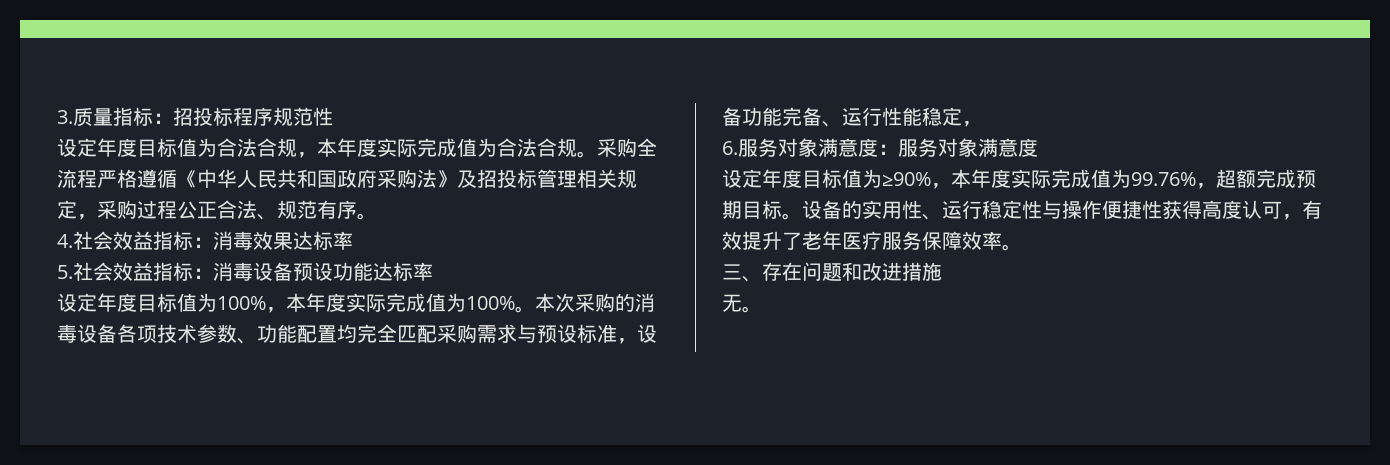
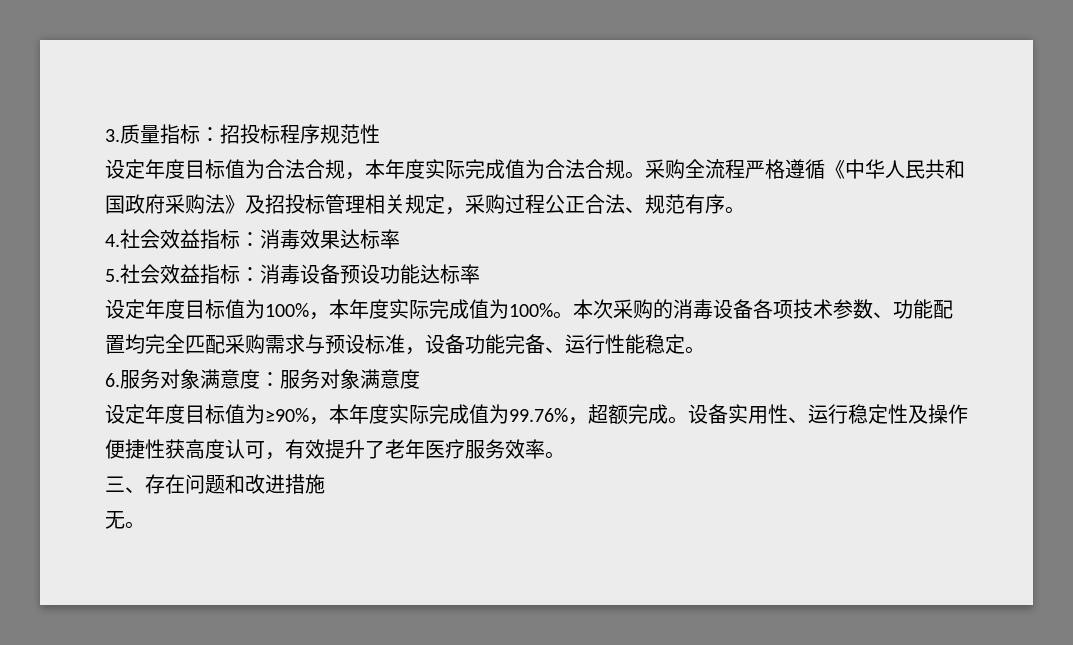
- 本次采购的消毒设备各项技术参数、功能配置均完全匹配采购需求与预设标准，设备功能完备、运行性能稳定，
+ 本次采购的消毒设备各项技术参数、功能配置均完全匹配采购需求与预设标准，设备功能完备、运行性能稳定。
- 设定年度目标值为≥90%，本年度实际完成值为99.76%，超额完成预期目标。设备的实用性、运行稳定性与操作便捷性获得高度认可，有效提升了老年医疗服务保障效率。
+ 设定年度目标值为≥90%，本年度实际完成值为99.76%，超额完成。设备实用性、运行稳定性及操作便捷性获高度认可，有效提升了老年医疗服务效率。

